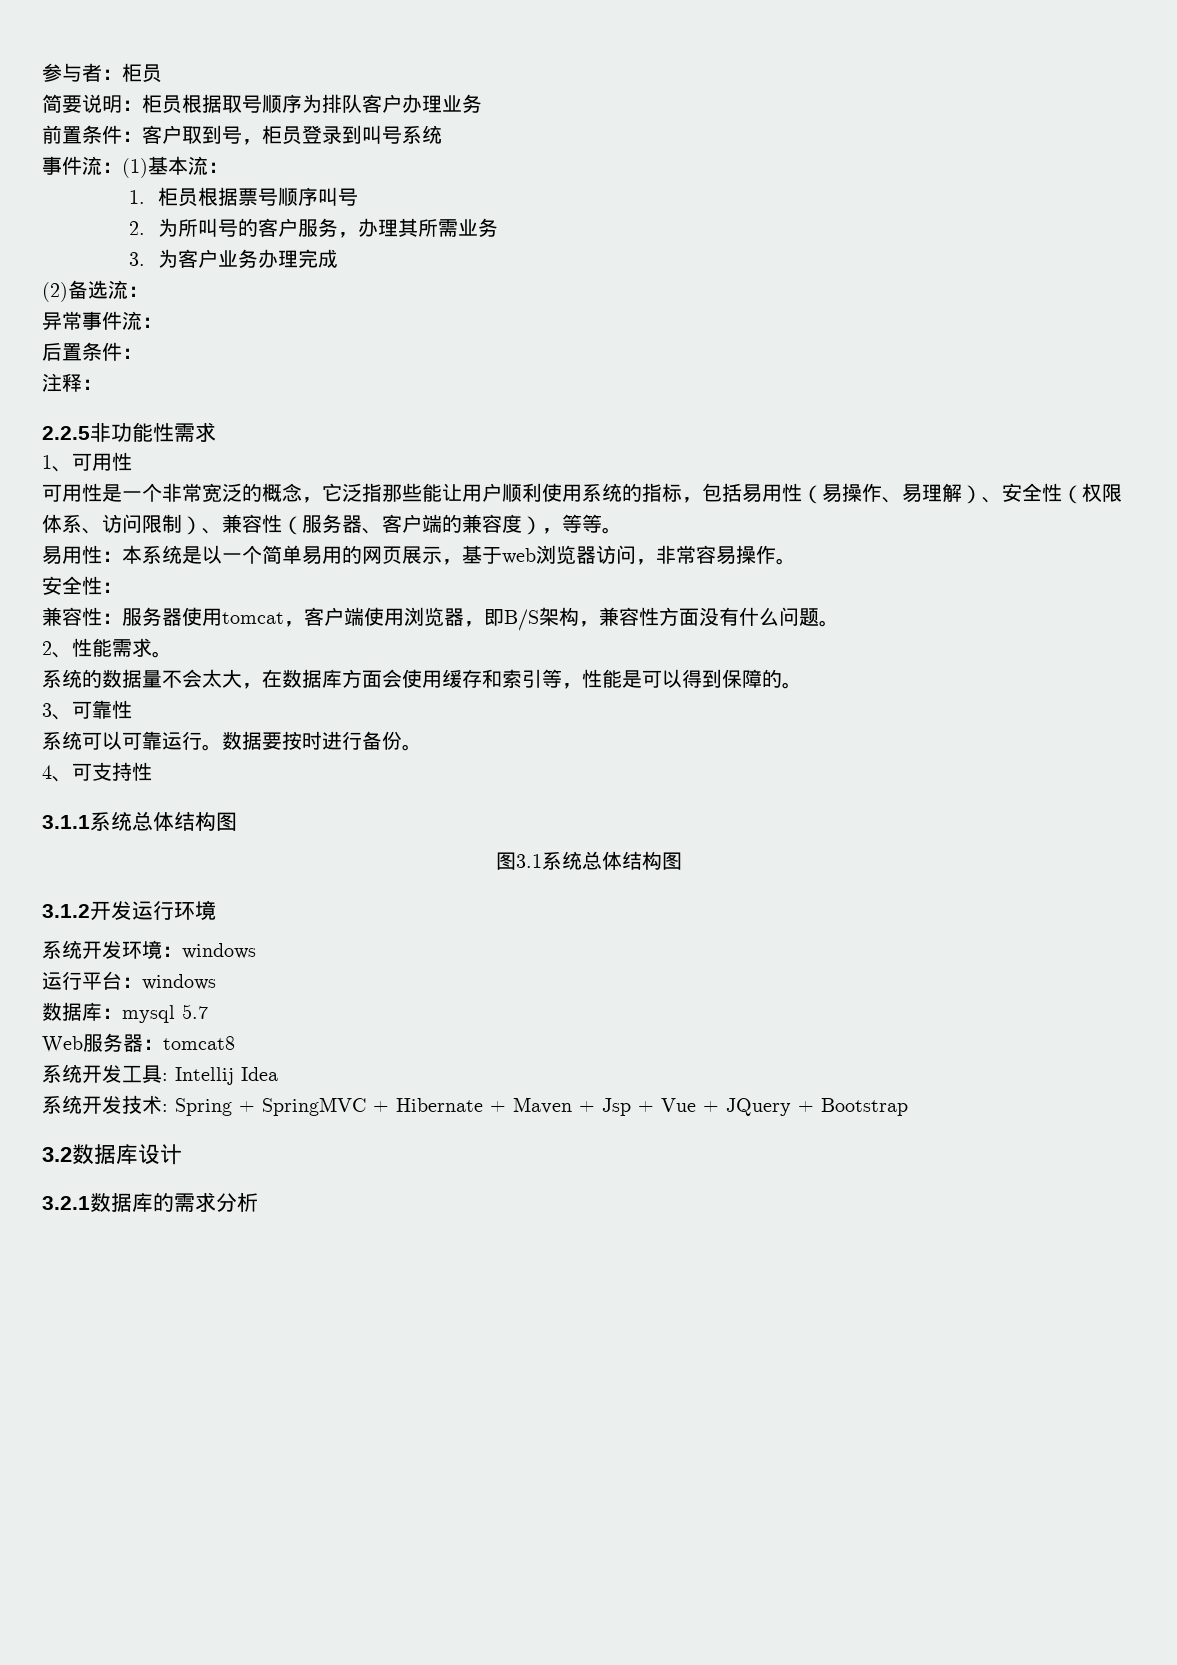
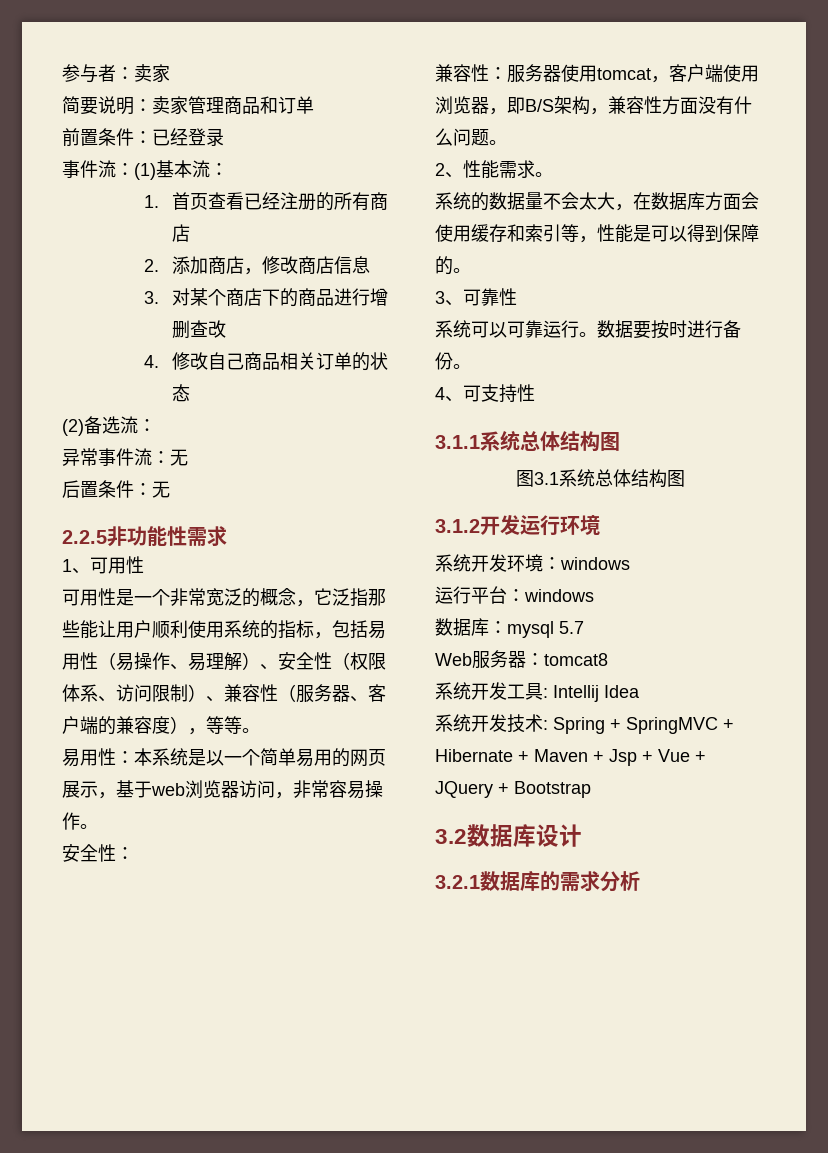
- 参与者：柜员
+ 参与者：卖家
- 简要说明：柜员根据取号顺序为排队客户办理业务
+ 简要说明：卖家管理商品和订单
- 前置条件：客户取到号，柜员登录到叫号系统
+ 前置条件：已经登录
- 1.柜员根据票号顺序叫号
- 2.为所叫号的客户服务，办理其所需业务
- 3.为客户业务办理完成
+ 1.首页查看已经注册的所有商店
+ 2.添加商店，修改商店信息
+ 3.对某个商店下的商品进行增删查改
+ 4.修改自己商品相关订单的状态
- 异常事件流：
+ 异常事件流：无
- 后置条件：
- 注释：
+ 后置条件：无

